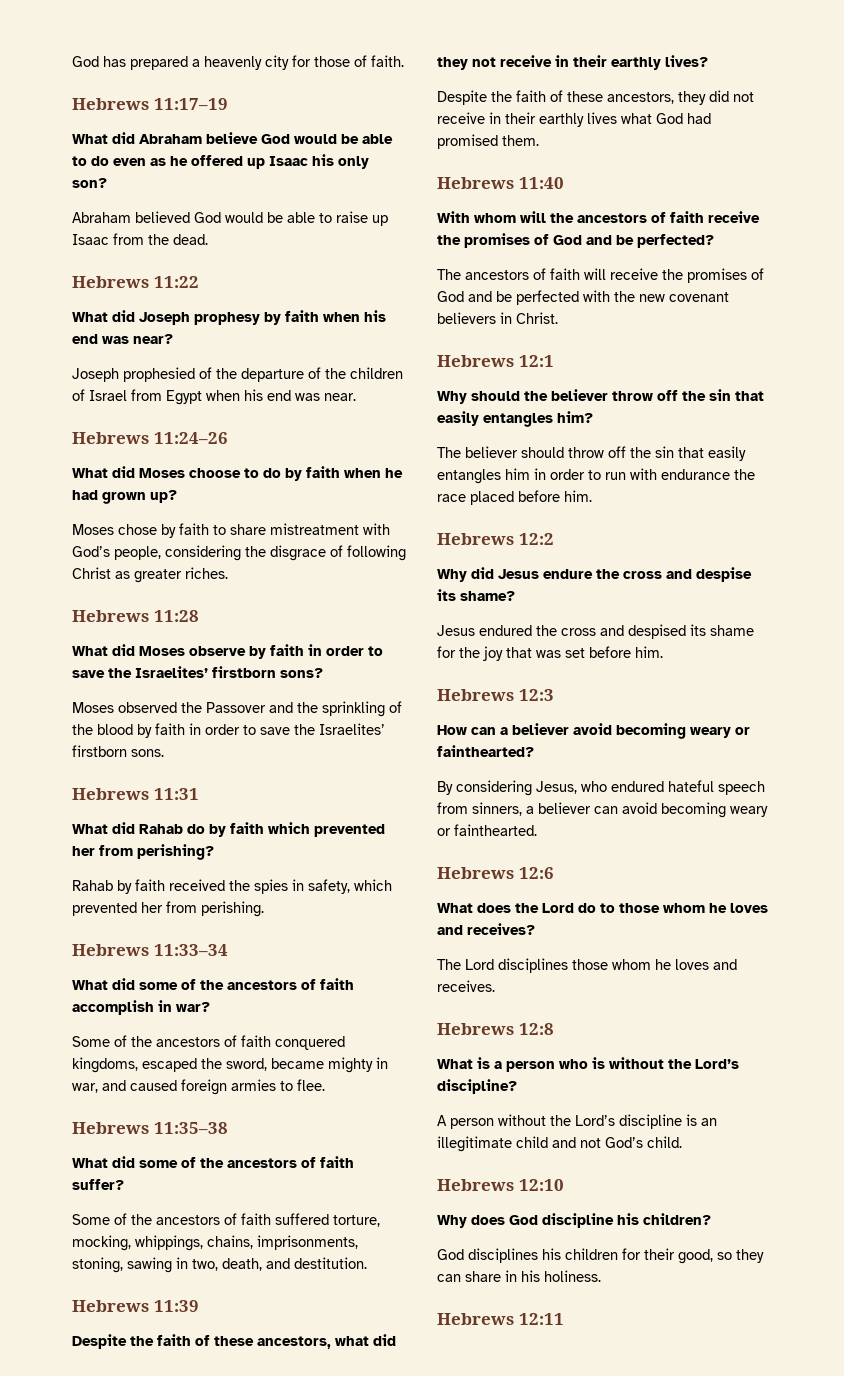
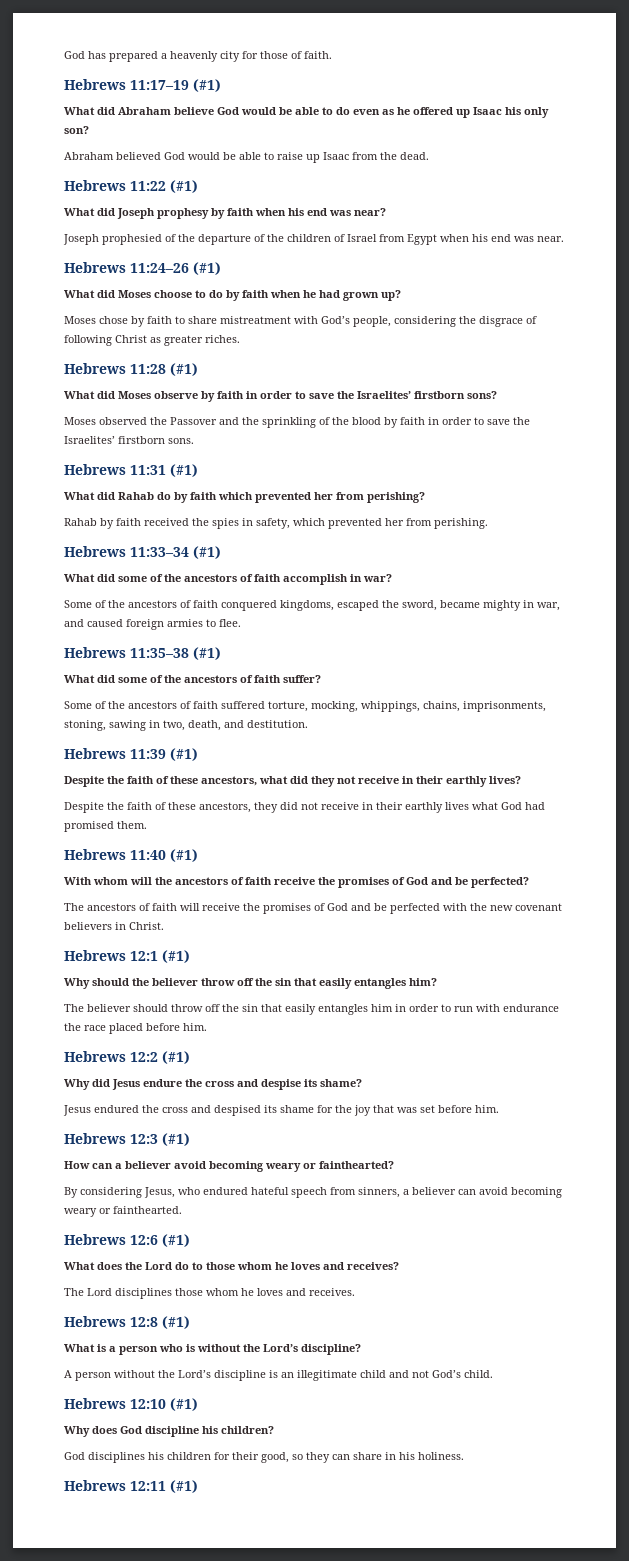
- Hebrews 11:17–19
+ Hebrews 11:17–19 (#1)
- Hebrews 11:22
+ Hebrews 11:22 (#1)
- Hebrews 11:24–26
+ Hebrews 11:24–26 (#1)
- Hebrews 11:28
+ Hebrews 11:28 (#1)
- Hebrews 11:31
+ Hebrews 11:31 (#1)
- Hebrews 11:33–34
+ Hebrews 11:33–34 (#1)
- Hebrews 11:35–38
+ Hebrews 11:35–38 (#1)
- Hebrews 11:39
+ Hebrews 11:39 (#1)
- Hebrews 11:40
+ Hebrews 11:40 (#1)
- Hebrews 12:1
+ Hebrews 12:1 (#1)
- Hebrews 12:2
+ Hebrews 12:2 (#1)
- Hebrews 12:3
+ Hebrews 12:3 (#1)
- Hebrews 12:6
+ Hebrews 12:6 (#1)
- Hebrews 12:8
+ Hebrews 12:8 (#1)
- Hebrews 12:10
+ Hebrews 12:10 (#1)
- Hebrews 12:11
+ Hebrews 12:11 (#1)

